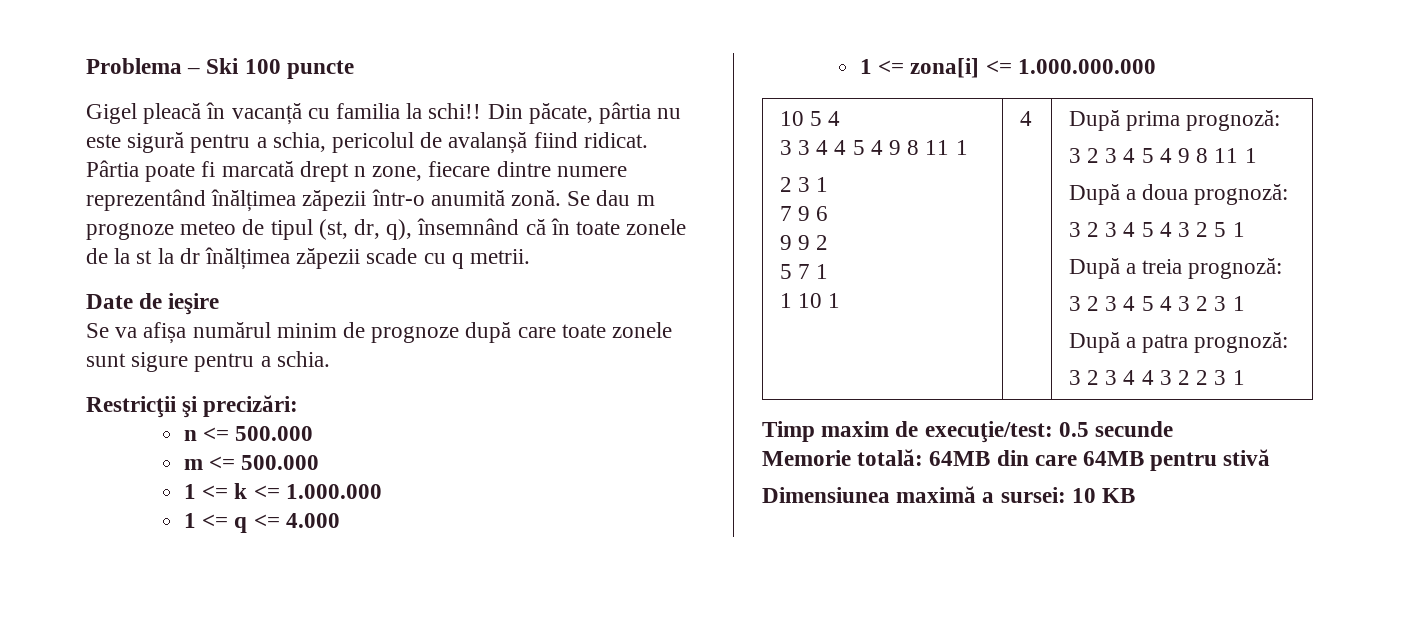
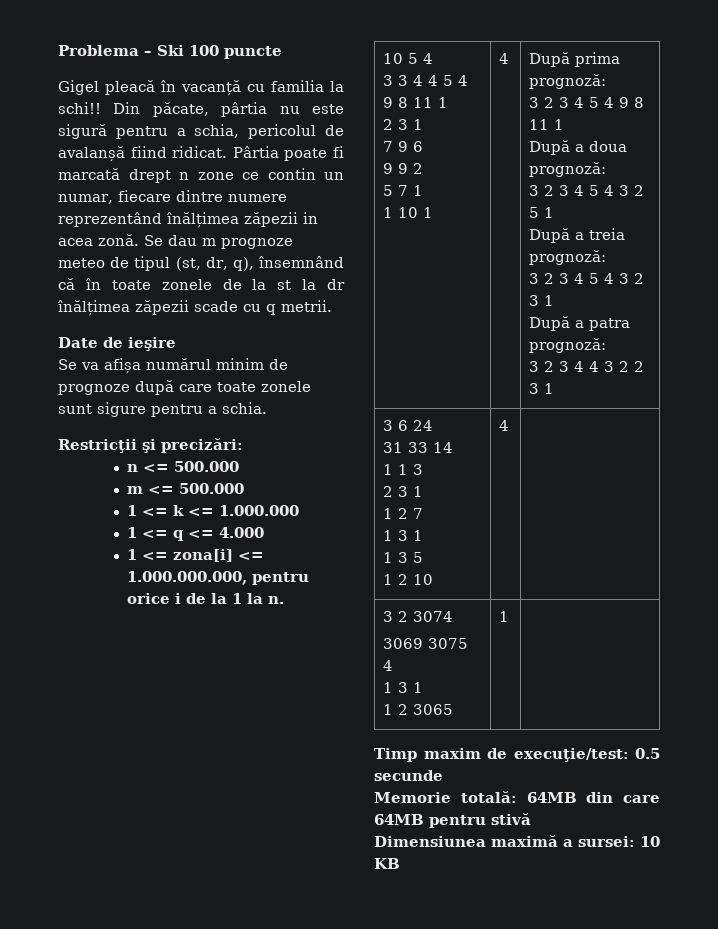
- Pârtia poate fi marcată drept n zone, fiecare dintre numere reprezentând înălțimea zăpezii într-o anumită zonă.
+ Pârtia poate fi marcată drept n zone ce contin un numar, fiecare dintre numere reprezentând înălțimea zăpezii in acea zonă.
- 1 <= zona[i] <= 1.000.000.000
+ 1 <= zona[i] <= 1.000.000.000, pentru orice i de la 1 la n.
+ 3 6 24
+ 31 33 14
+ 1 1 3
+ 2 3 1
+ 1 2 7
+ 1 3 1
+ 1 3 5
+ 1 2 10 | 4 |
+ 3 2 3074
+ 3069 3075 4
+ 1 3 1
+ 1 2 3065 | 1 |

